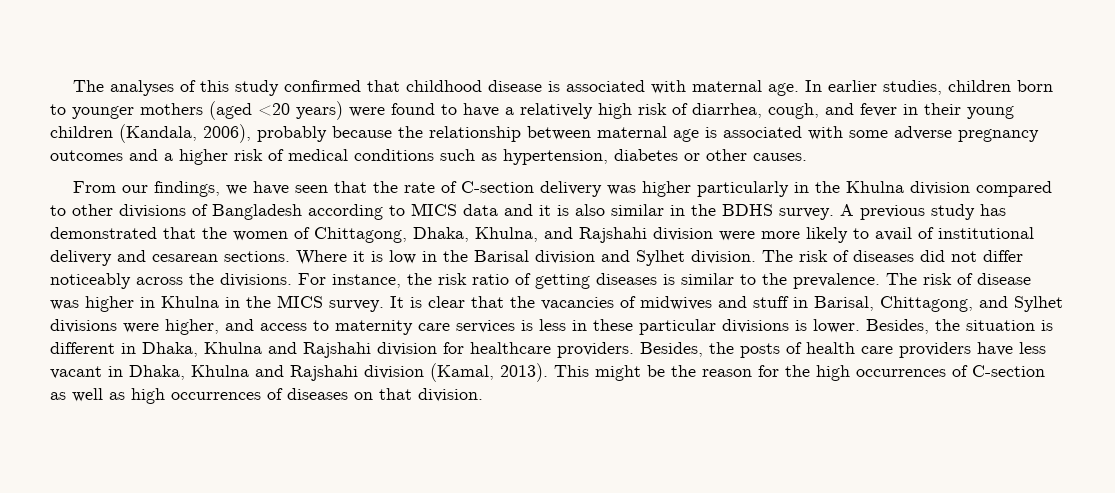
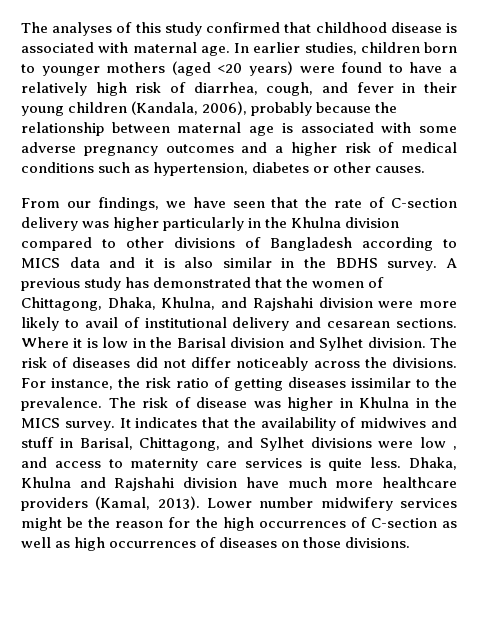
- For instance, the risk ratio of getting diseases is similar to the prevalence.
+ For instance, the risk ratio of getting diseases issimilar to the prevalence.
- It is clear that the vacancies of midwives and stuff in Barisal, Chittagong, and Sylhet divisions were higher, and access to maternity care services is less in these particular divisions is lower. Besides, the situation is different in Dhaka, Khulna and Rajshahi division for healthcare providers. Besides, the posts of health care providers have less vacant in Dhaka, Khulna and Rajshahi division (Kamal, 2013). This might be the reason for the high occurrences of C-section as well as high occurrences of diseases on that division.
+ It indicates that the availability of midwives and stuff in Barisal, Chittagong, and Sylhet divisions were low , and access to maternity care services is quite less. Dhaka, Khulna and Rajshahi division have much more healthcare providers (Kamal, 2013). Lower number midwifery services might be the reason for the high occurrences of C-section as well as high occurrences of diseases on those divisions.

